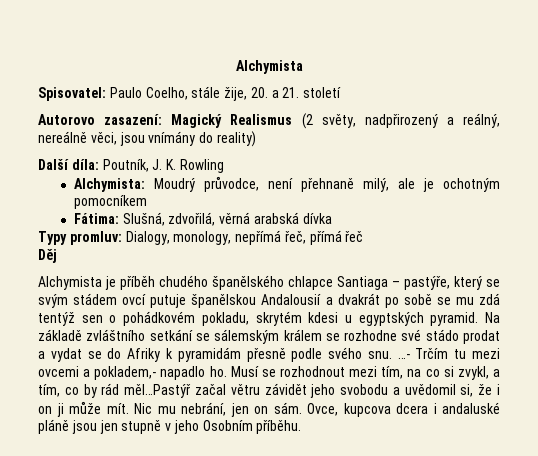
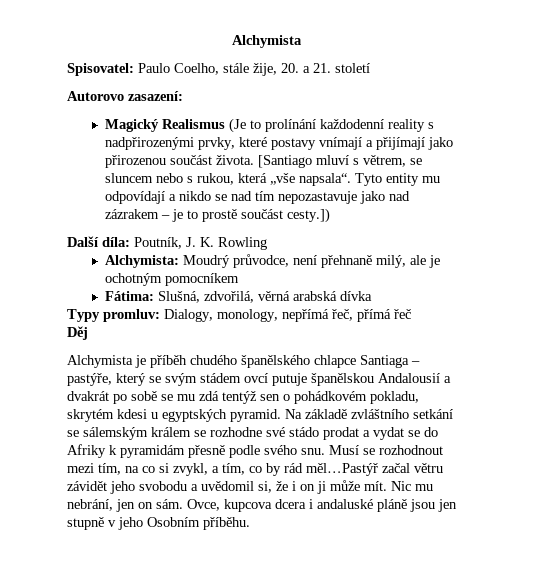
- Autorovo zasazení: Magický Realismus (2 světy, nadpřirozený a reálný, nereálně věci, jsou vnímány do reality)
+ Autorovo zasazení:
+ Magický Realismus (Je to prolínání každodenní reality s nadpřirozenými prvky, které postavy vnímají a přijímají jako přirozenou součást života. [Santiago mluví s větrem, se sluncem nebo s rukou, která „vše napsala“. Tyto entity mu odpovídají a nikdo se nad tím nepozastavuje jako nad zázrakem – je to prostě součást cesty.])
- …- Trčím tu mezi ovcemi a pokladem,- napadlo ho.

